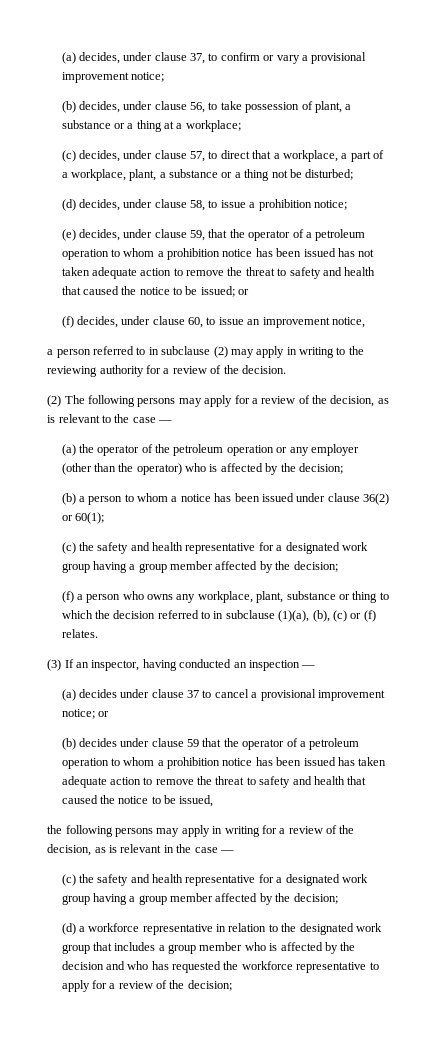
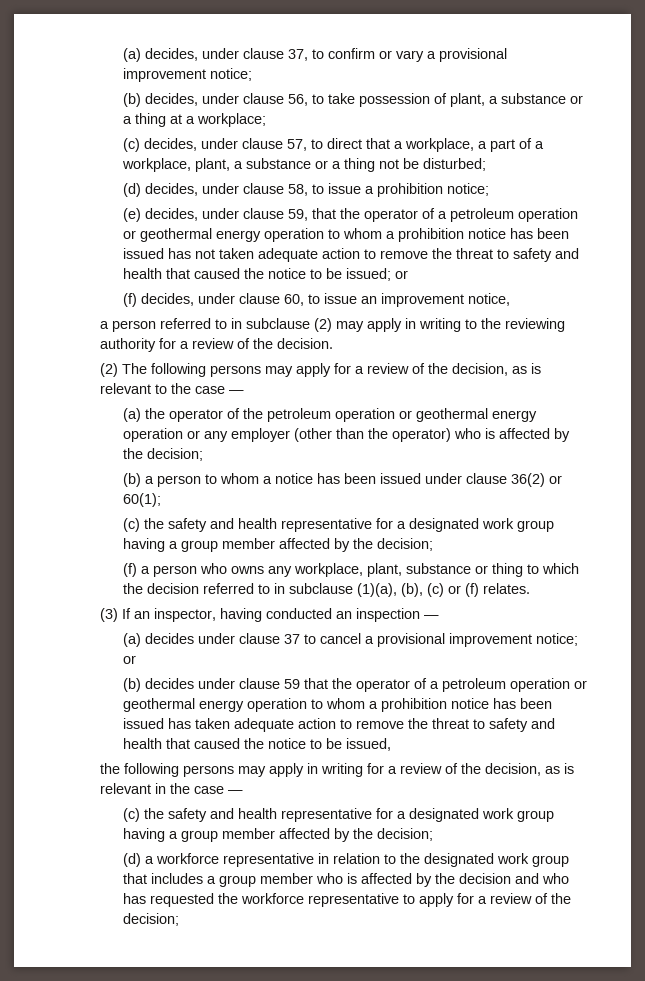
- (e) decides, under clause 59, that the operator of a petroleum operation to whom a prohibition notice has been issued has not taken adequate action to remove the threat to safety and health that caused the notice to be issued; or
+ (e) decides, under clause 59, that the operator of a petroleum operation or geothermal energy operation to whom a prohibition notice has been issued has not taken adequate action to remove the threat to safety and health that caused the notice to be issued; or
- (a) the operator of the petroleum operation or any employer (other than the operator) who is affected by the decision;
+ (a) the operator of the petroleum operation or geothermal energy operation or any employer (other than the operator) who is affected by the decision;
- (b) decides under clause 59 that the operator of a petroleum operation to whom a prohibition notice has been issued has taken adequate action to remove the threat to safety and health that caused the notice to be issued,
+ (b) decides under clause 59 that the operator of a petroleum operation or geothermal energy operation to whom a prohibition notice has been issued has taken adequate action to remove the threat to safety and health that caused the notice to be issued,

